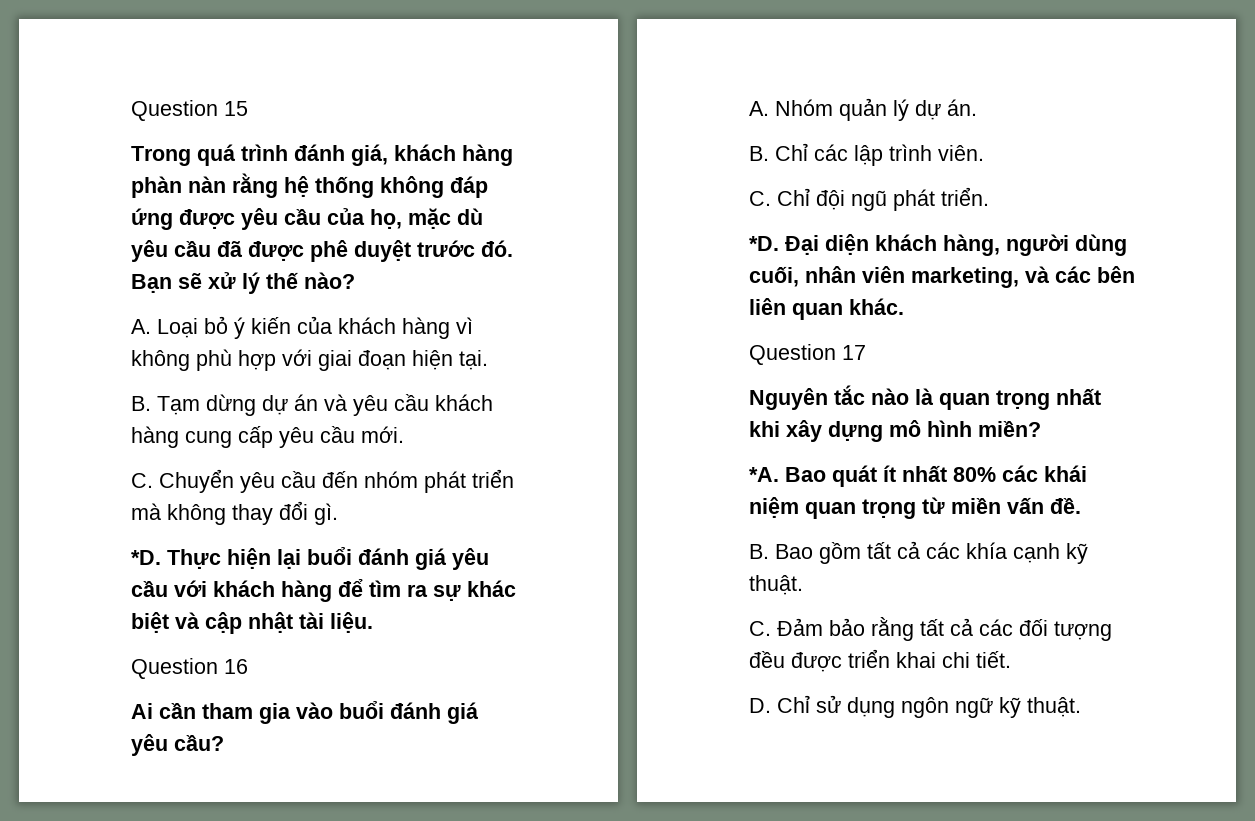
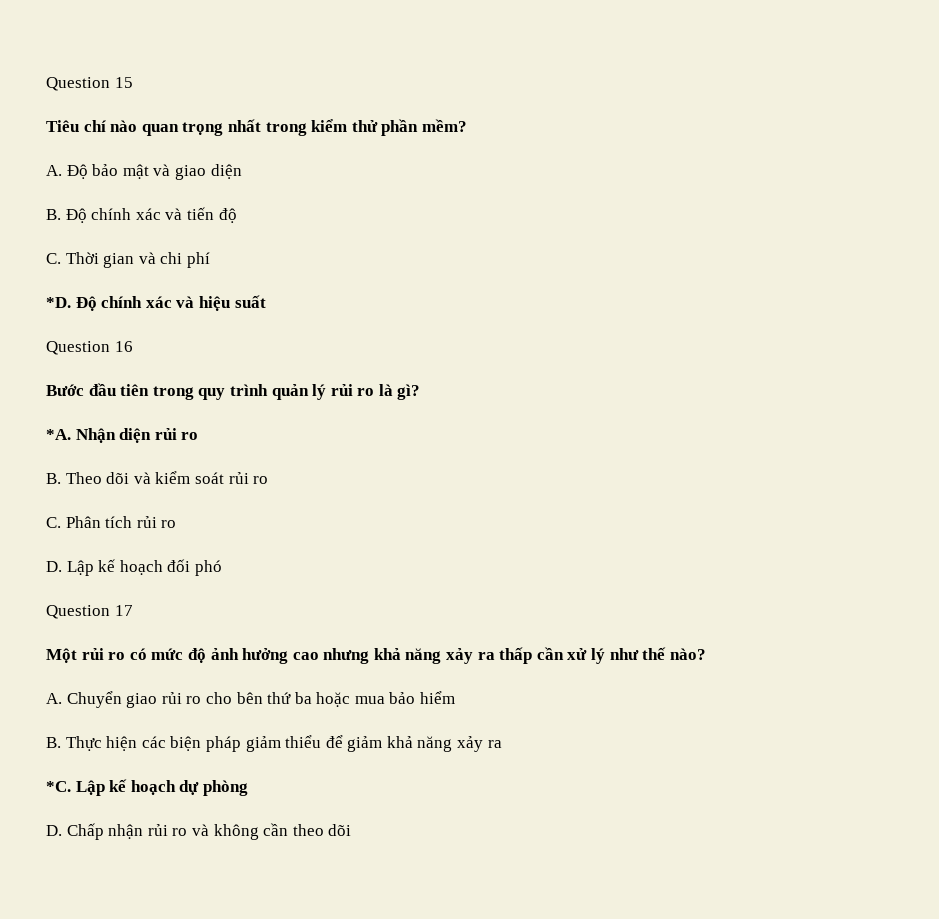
- Trong quá trình đánh giá, khách hàng phàn nàn rằng hệ thống không đáp ứng được yêu cầu của họ, mặc dù yêu cầu đã được phê duyệt trước đó. Bạn sẽ xử lý thế nào?
+ Tiêu chí nào quan trọng nhất trong kiểm thử phần mềm?
+ A. Độ bảo mật và giao diện
+ B. Độ chính xác và tiến độ
+ C. Thời gian và chi phí
+ *D. Độ chính xác và hiệu suất
+ Question 16
+ Bước đầu tiên trong quy trình quản lý rủi ro là gì?
+ *A. Nhận diện rủi ro
+ B. Theo dõi và kiểm soát rủi ro
+ C. Phân tích rủi ro
+ D. Lập kế hoạch đối phó
+ Question 17
+ Một rủi ro có mức độ ảnh hưởng cao nhưng khả năng xảy ra thấp cần xử lý như thế nào?
- A. Loại bỏ ý kiến của khách hàng vì không phù hợp với giai đoạn hiện tại.
- B. Tạm dừng dự án và yêu cầu khách hàng cung cấp yêu cầu mới.
- C. Chuyển yêu cầu đến nhóm phát triển mà không thay đổi gì.
- *D. Thực hiện lại buổi đánh giá yêu cầu với khách hàng để tìm ra sự khác biệt và cập nhật tài liệu.
- Question 16
- Ai cần tham gia vào buổi đánh giá yêu cầu?
- A. Nhóm quản lý dự án.
- B. Chỉ các lập trình viên.
- C. Chỉ đội ngũ phát triển.
- *D. Đại diện khách hàng, người dùng cuối, nhân viên marketing, và các bên liên quan khác.
- Question 17
- Nguyên tắc nào là quan trọng nhất khi xây dựng mô hình miền?
- *A. Bao quát ít nhất 80% các khái niệm quan trọng từ miền vấn đề.
- B. Bao gồm tất cả các khía cạnh kỹ thuật.
- C. Đảm bảo rằng tất cả các đối tượng đều được triển khai chi tiết.
- D. Chỉ sử dụng ngôn ngữ kỹ thuật.
+ A. Chuyển giao rủi ro cho bên thứ ba hoặc mua bảo hiểm
+ B. Thực hiện các biện pháp giảm thiểu để giảm khả năng xảy ra
+ *C. Lập kế hoạch dự phòng
+ D. Chấp nhận rủi ro và không cần theo dõi

